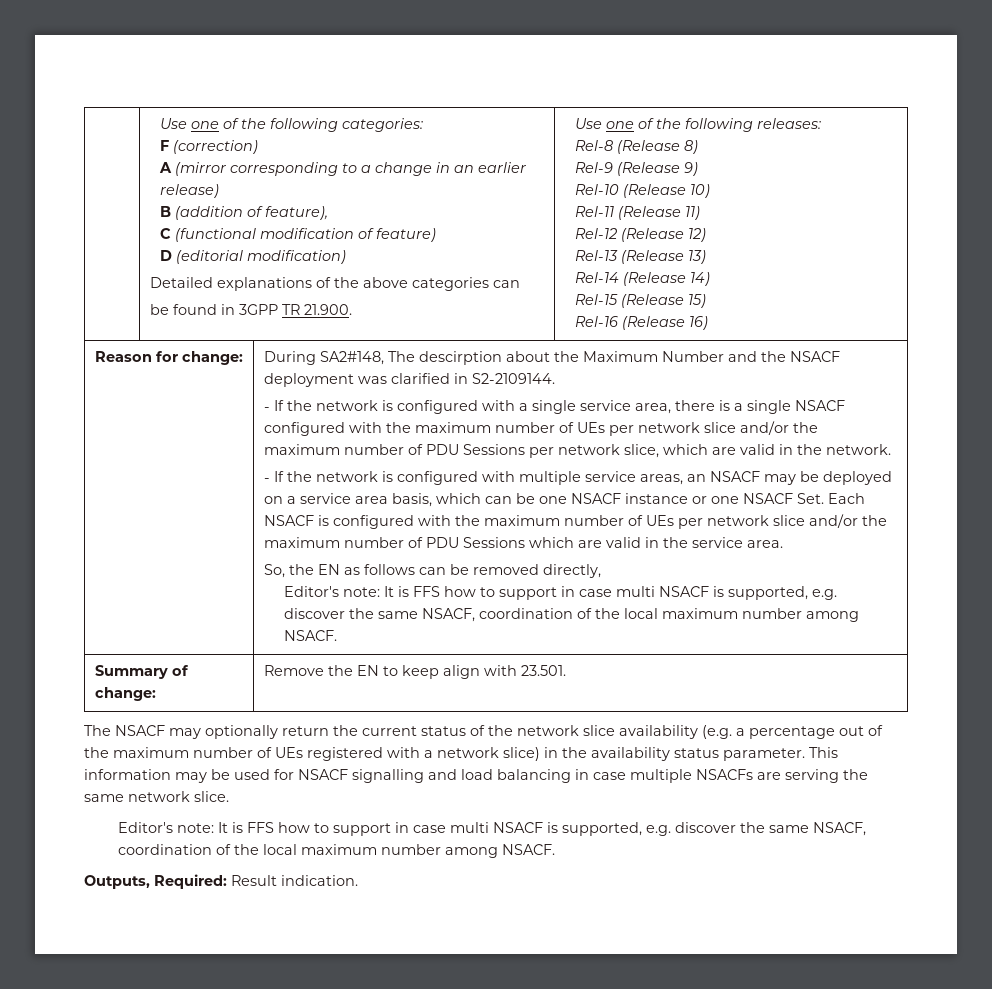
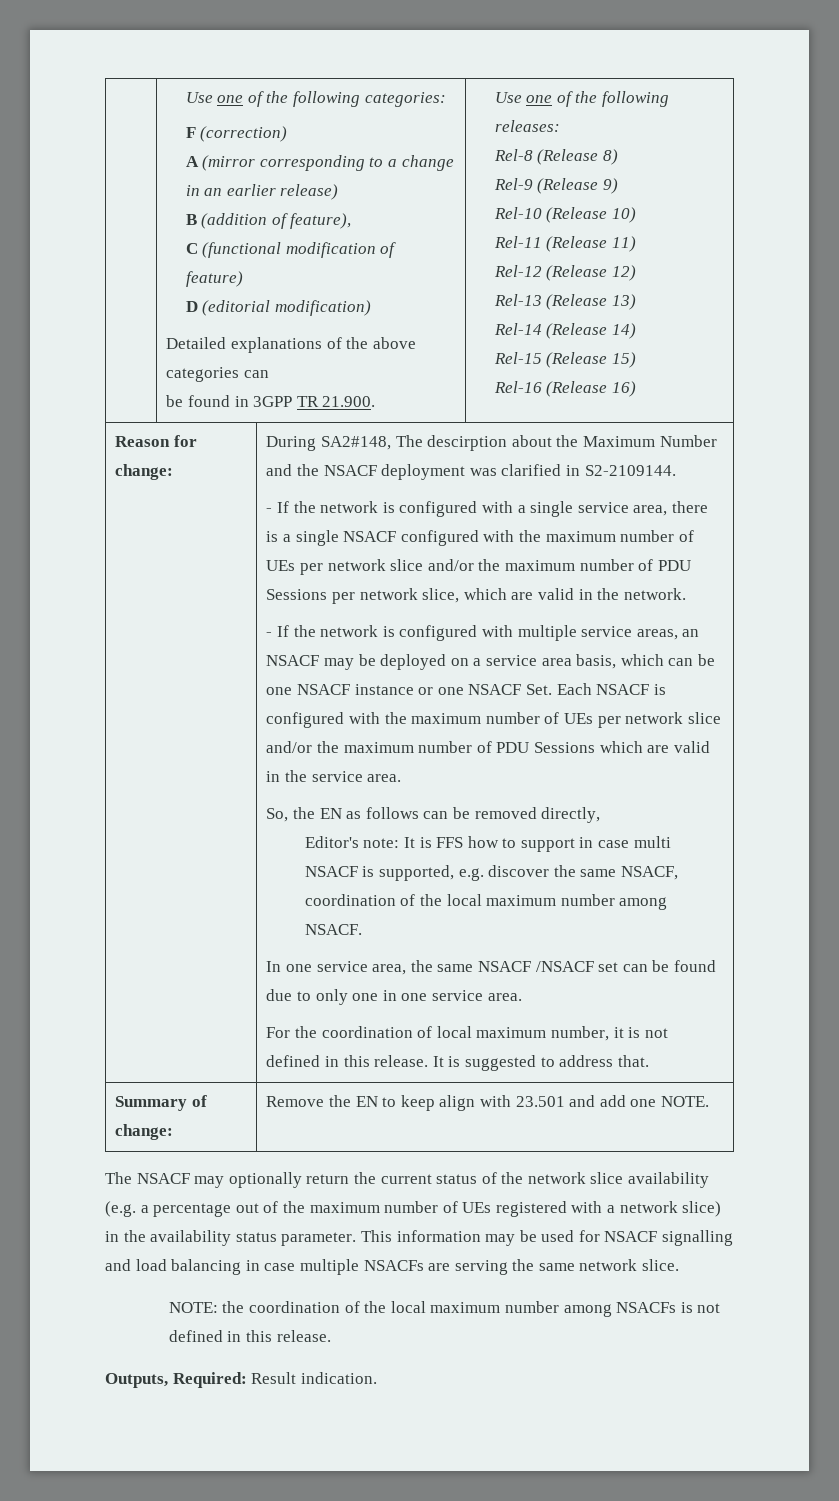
+ In one service area, the same NSACF /NSACF set can be found due to only one in one service area.
+ For the coordination of local maximum number, it is not defined in this release. It is suggested to address that.
- Summary of change: | Remove the EN to keep align with 23.501.
+ Summary of change: | Remove the EN to keep align with 23.501 and add one NOTE.
  This information may be used for NSACF signalling and load balancing in case multiple NSACFs are serving the same network slice.
- Editor's note: It is FFS how to support in case multi NSACF is supported, e.g. discover the same NSACF, coordination of the local maximum number among NSACF.
+ NOTE: the coordination of the local maximum number among NSACFs is not defined in this release.

